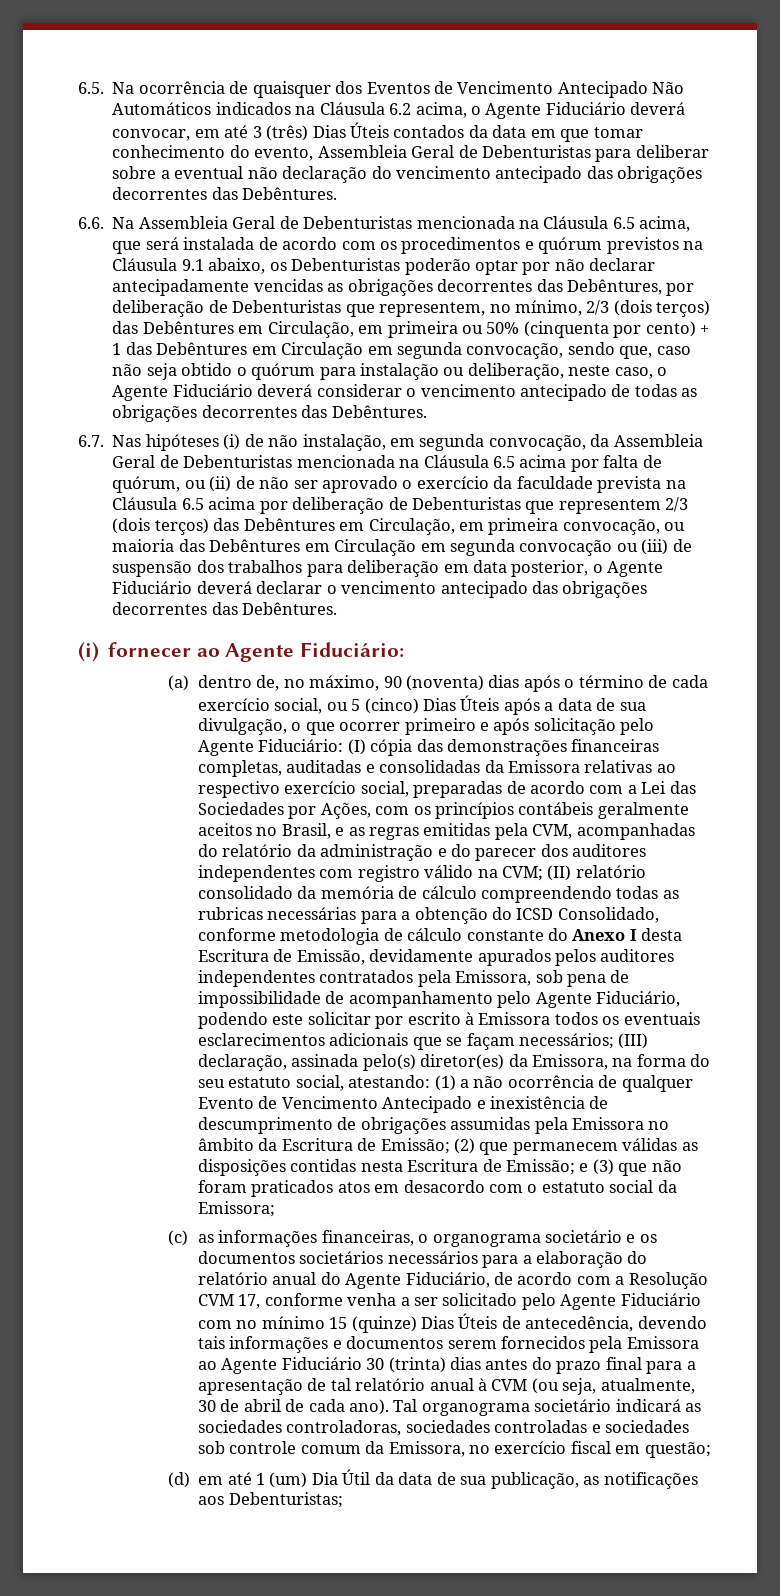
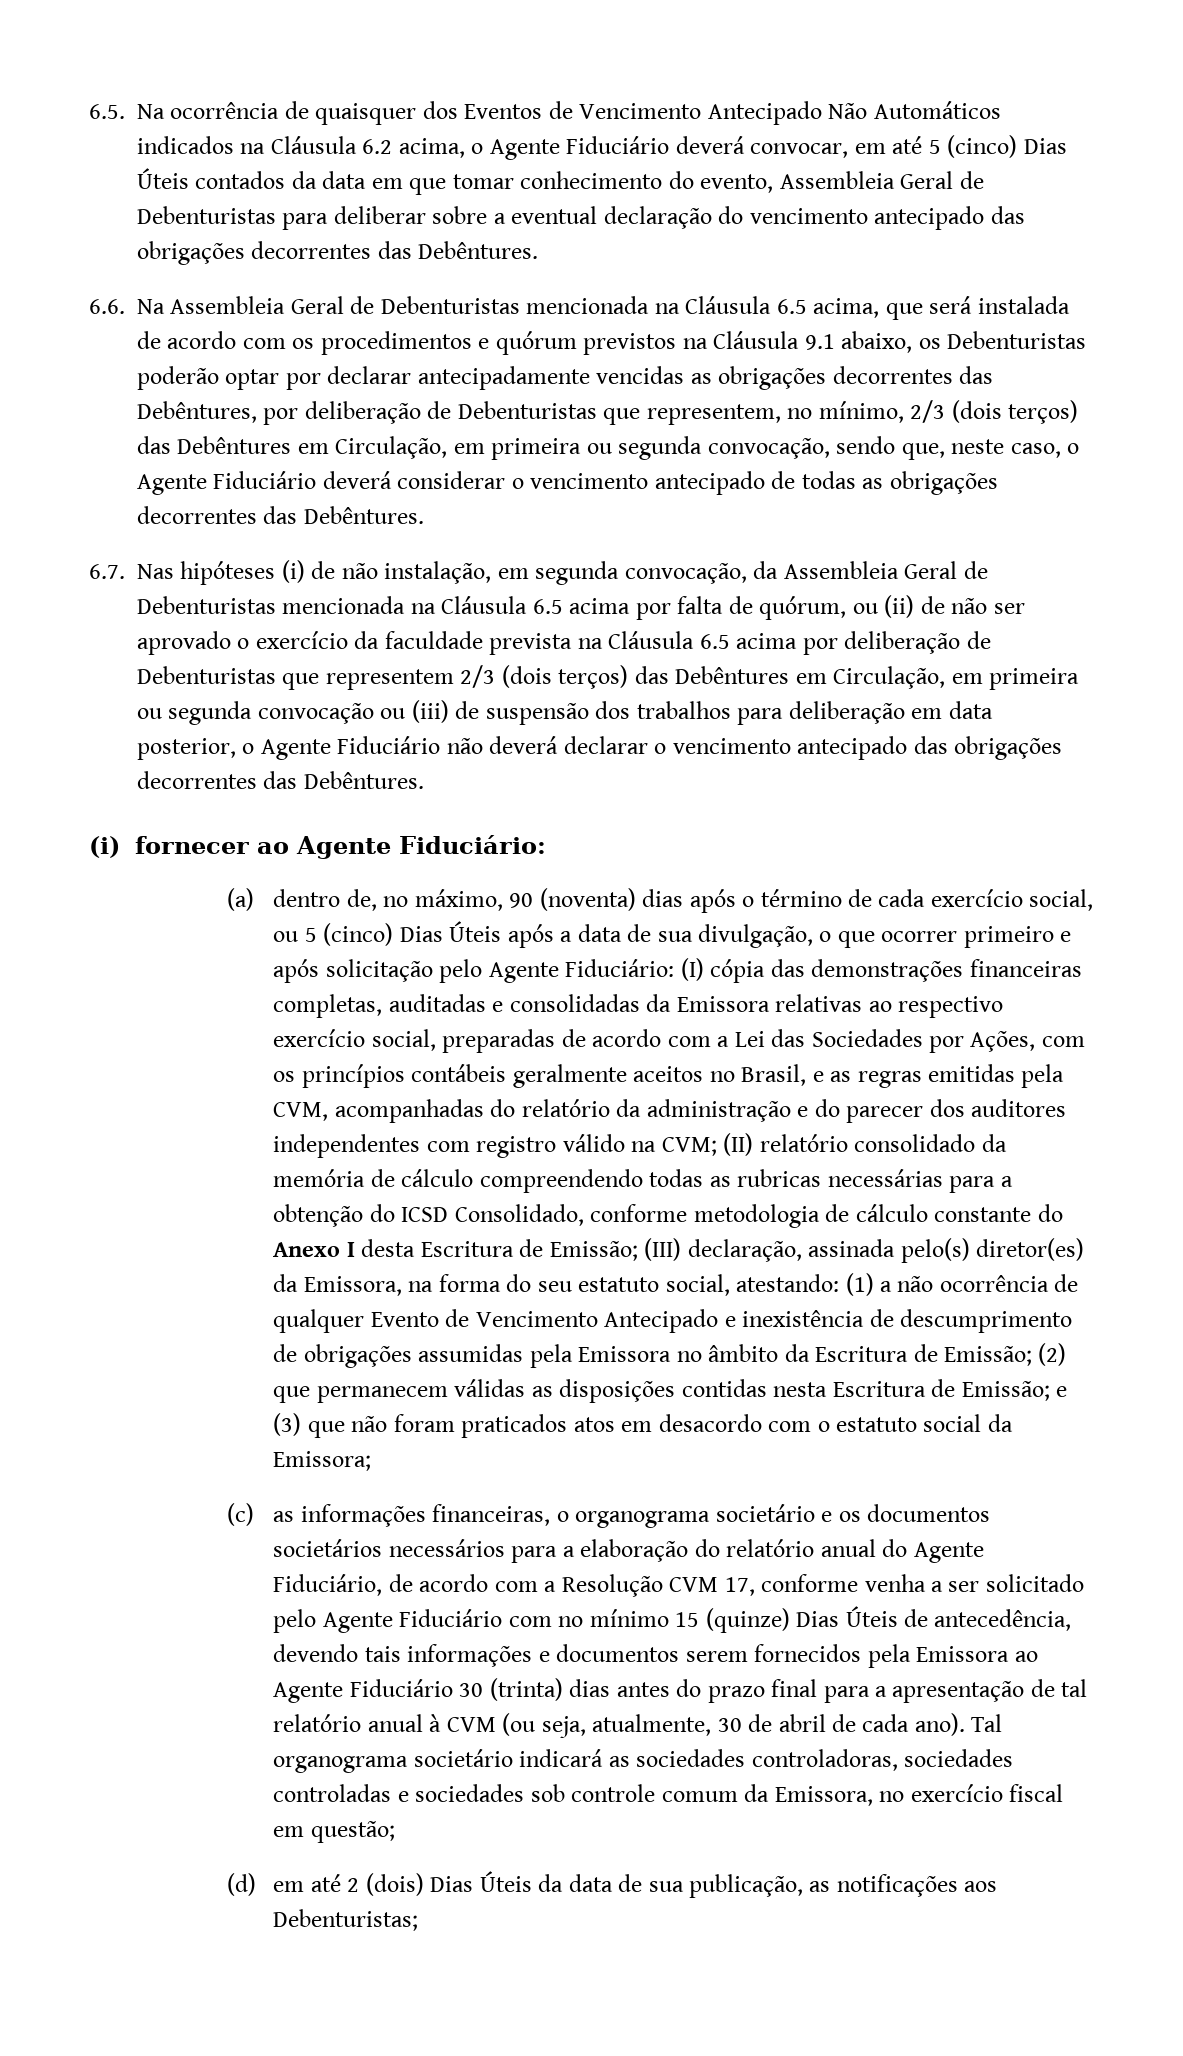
- 6.5. Na ocorrência de quaisquer dos Eventos de Vencimento Antecipado Não Automáticos indicados na Cláusula 6.2 acima, o Agente Fiduciário deverá convocar, em até 3 (três) Dias Úteis contados da data em que tomar conhecimento do evento, Assembleia Geral de Debenturistas para deliberar sobre a eventual não declaração do vencimento antecipado das obrigações decorrentes das Debêntures.
+ 6.5. Na ocorrência de quaisquer dos Eventos de Vencimento Antecipado Não Automáticos indicados na Cláusula 6.2 acima, o Agente Fiduciário deverá convocar, em até 5 (cinco) Dias Úteis contados da data em que tomar conhecimento do evento, Assembleia Geral de Debenturistas para deliberar sobre a eventual declaração do vencimento antecipado das obrigações decorrentes das Debêntures.
- 6.6. Na Assembleia Geral de Debenturistas mencionada na Cláusula 6.5 acima, que será instalada de acordo com os procedimentos e quórum previstos na Cláusula 9.1 abaixo, os Debenturistas poderão optar por não declarar antecipadamente vencidas as obrigações decorrentes das Debêntures, por deliberação de Debenturistas que representem, no mínimo, 2/3 (dois terços) das Debêntures em Circulação, em primeira ou 50% (cinquenta por cento) + 1 das Debêntures em Circulação em segunda convocação, sendo que, caso não seja obtido o quórum para instalação ou deliberação, neste caso, o Agente Fiduciário deverá considerar o vencimento antecipado de todas as obrigações decorrentes das Debêntures.
+ 6.6. Na Assembleia Geral de Debenturistas mencionada na Cláusula 6.5 acima, que será instalada de acordo com os procedimentos e quórum previstos na Cláusula 9.1 abaixo, os Debenturistas poderão optar por declarar antecipadamente vencidas as obrigações decorrentes das Debêntures, por deliberação de Debenturistas que representem, no mínimo, 2/3 (dois terços) das Debêntures em Circulação, em primeira ou segunda convocação, sendo que, neste caso, o Agente Fiduciário deverá considerar o vencimento antecipado de todas as obrigações decorrentes das Debêntures.
- 6.7. Nas hipóteses (i) de não instalação, em segunda convocação, da Assembleia Geral de Debenturistas mencionada na Cláusula 6.5 acima por falta de quórum, ou (ii) de não ser aprovado o exercício da faculdade prevista na Cláusula 6.5 acima por deliberação de Debenturistas que representem 2/3 (dois terços) das Debêntures em Circulação, em primeira convocação, ou maioria das Debêntures em Circulação em segunda convocação ou (iii) de suspensão dos trabalhos para deliberação em data posterior, o Agente Fiduciário deverá declarar o vencimento antecipado das obrigações decorrentes das Debêntures.
+ 6.7. Nas hipóteses (i) de não instalação, em segunda convocação, da Assembleia Geral de Debenturistas mencionada na Cláusula 6.5 acima por falta de quórum, ou (ii) de não ser aprovado o exercício da faculdade prevista na Cláusula 6.5 acima por deliberação de Debenturistas que representem 2/3 (dois terços) das Debêntures em Circulação, em primeira ou segunda convocação ou (iii) de suspensão dos trabalhos para deliberação em data posterior, o Agente Fiduciário não deverá declarar o vencimento antecipado das obrigações decorrentes das Debêntures.
- (II) relatório consolidado da memória de cálculo compreendendo todas as rubricas necessárias para a obtenção do ICSD Consolidado, conforme metodologia de cálculo constante do Anexo I desta Escritura de Emissão, devidamente apurados pelos auditores independentes contratados pela Emissora, sob pena de impossibilidade de acompanhamento pelo Agente Fiduciário, podendo este solicitar por escrito à Emissora todos os eventuais esclarecimentos adicionais que se façam necessários;
+ (II) relatório consolidado da memória de cálculo compreendendo todas as rubricas necessárias para a obtenção do ICSD Consolidado, conforme metodologia de cálculo constante do Anexo I desta Escritura de Emissão;
- (d) em até 1 (um) Dia Útil da data de sua publicação, as notificações aos Debenturistas;
+ (d) em até 2 (dois) Dias Úteis da data de sua publicação, as notificações aos Debenturistas;

